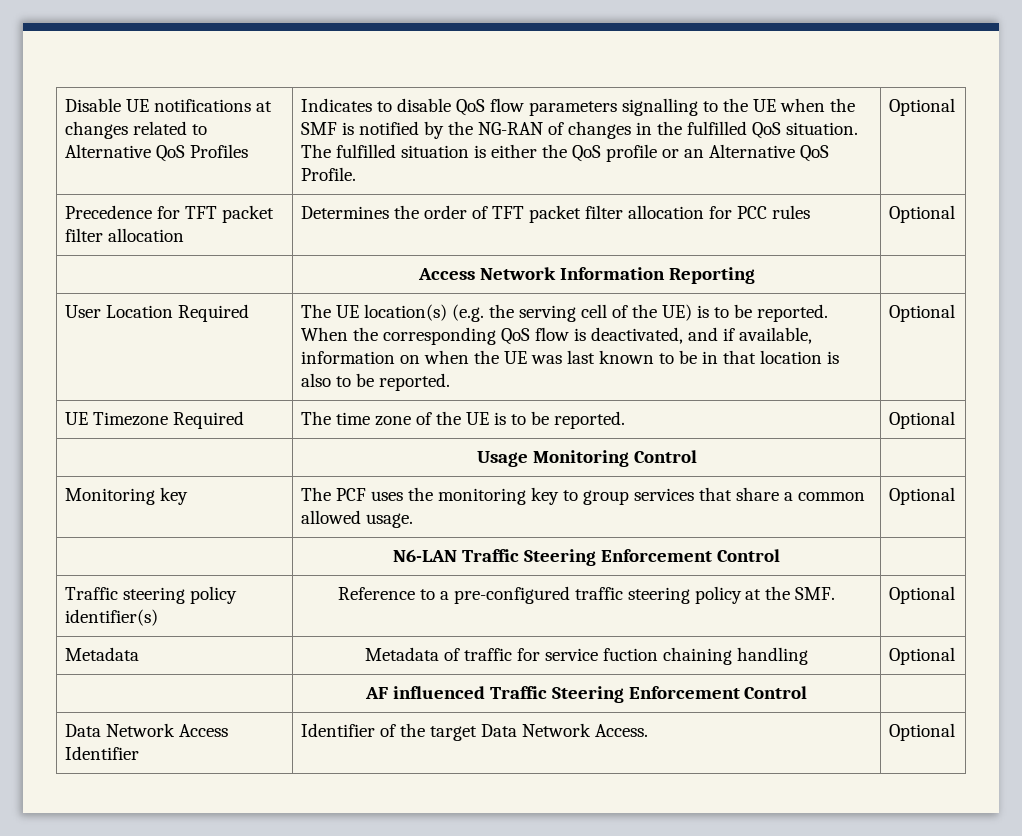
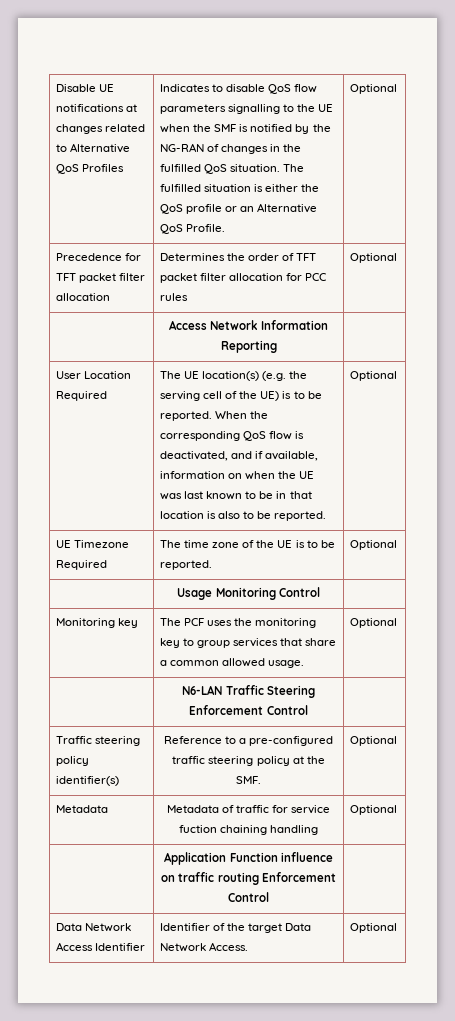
- | AF influenced Traffic Steering Enforcement Control |
+ | Application Function influence on traffic routing Enforcement Control |

